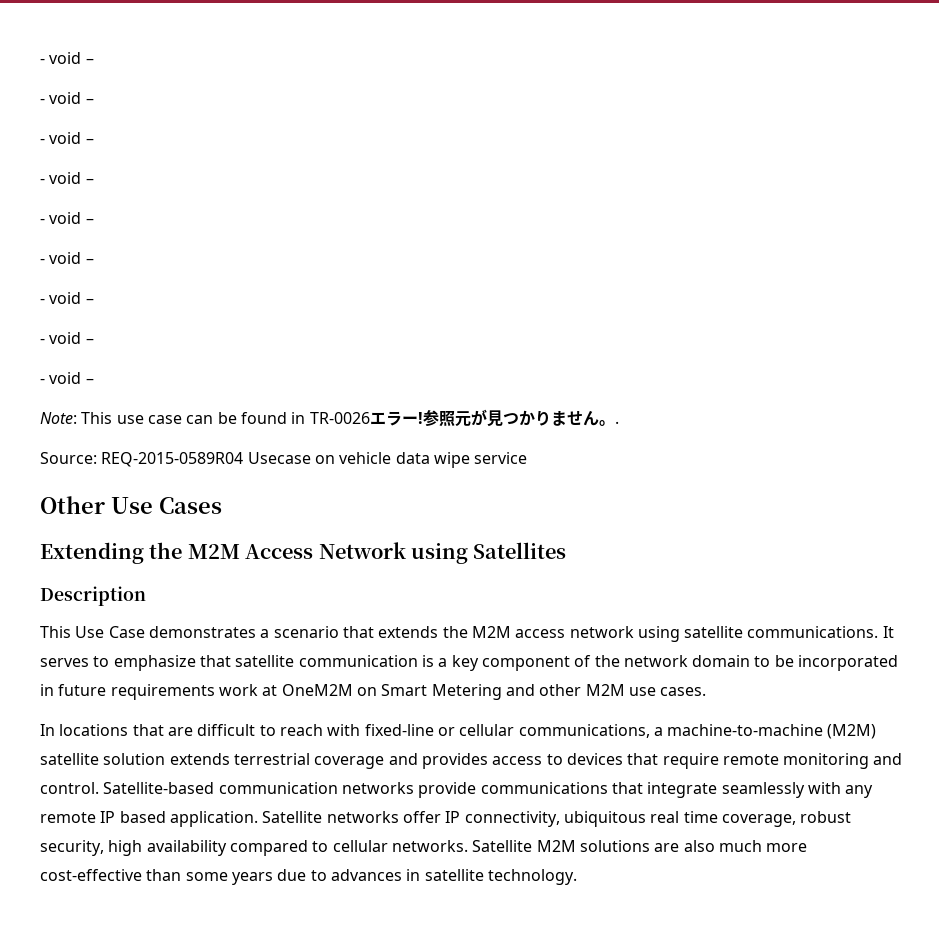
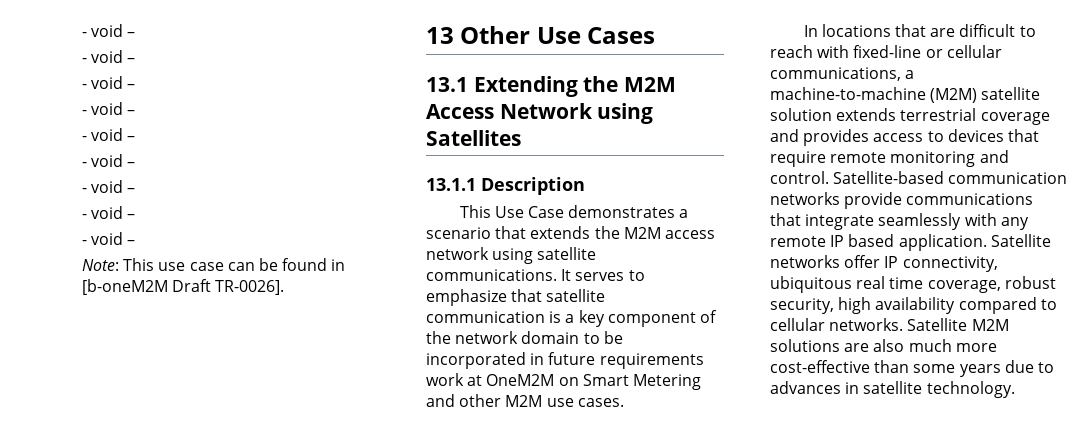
- Note: This use case can be found in TR-0026エラー!参照元が見つかりません。.
- Source: REQ-2015-0589R04 Usecase on vehicle data wipe service
- Other Use Cases
+ Note: This use case can be found in [b-oneM2M Draft TR-0026].
+ 13 Other Use Cases
- Extending the M2M Access Network using Satellites
+ 13.1 Extending the M2M Access Network using Satellites
- Description
+ 13.1.1 Description

